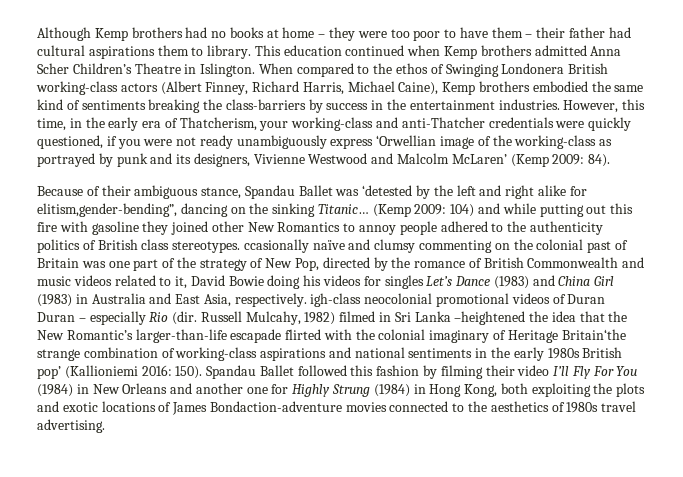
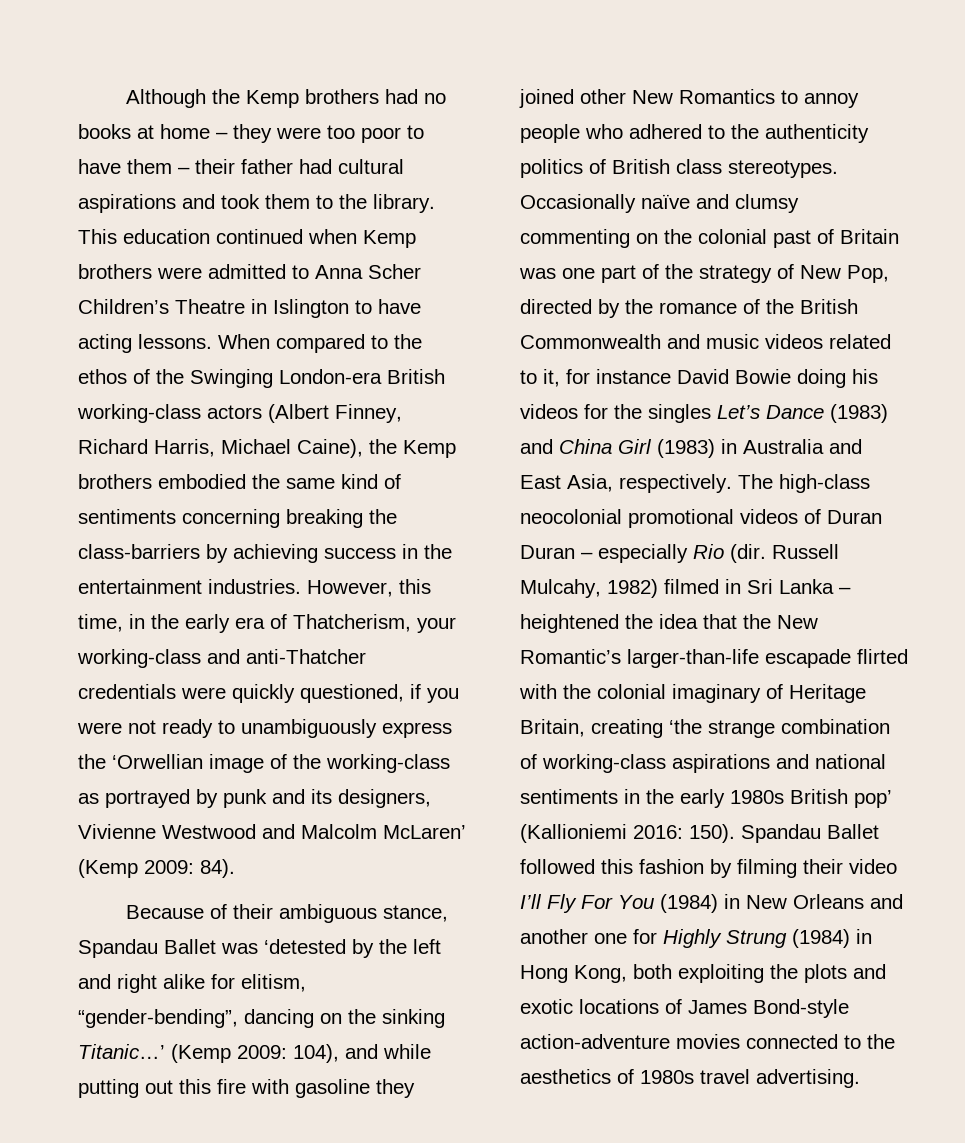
- Although Kemp brothers had no books at home – they were too poor to have them – their father had cultural aspirations them to library.
+ Although the Kemp brothers had no books at home – they were too poor to have them – their father had cultural aspirations and took them to the library.
- This education continued when Kemp brothers admitted Anna Scher Children’s Theatre in Islington.
+ This education continued when Kemp brothers were admitted to Anna Scher Children’s Theatre in Islington to have acting lessons.
- When compared to the ethos of Swinging Londonera British working-class actors (Albert Finney, Richard Harris, Michael Caine), Kemp brothers embodied the same kind of sentiments breaking the class-barriers by success in the entertainment industries.
+ When compared to the ethos of the Swinging London-era British working-class actors (Albert Finney, Richard Harris, Michael Caine), the Kemp brothers embodied the same kind of sentiments concerning breaking the class-barriers by achieving success in the entertainment industries.
- However, this time, in the early era of Thatcherism, your working-class and anti-Thatcher credentials were quickly questioned, if you were not ready unambiguously express ‘Orwellian image of the working-class as portrayed by punk and its designers, Vivienne Westwood and Malcolm McLaren’ (Kemp 2009: 84).
+ However, this time, in the early era of Thatcherism, your working-class and anti-Thatcher credentials were quickly questioned, if you were not ready to unambiguously express the ‘Orwellian image of the working-class as portrayed by punk and its designers, Vivienne Westwood and Malcolm McLaren’ (Kemp 2009: 84).
- Because of their ambiguous stance, Spandau Ballet was ‘detested by the left and right alike for elitism,gender-bending”, dancing on the sinking Titanic… (Kemp 2009: 104) and while putting out this fire with gasoline they joined other New Romantics to annoy people adhered to the authenticity politics of British class stereotypes. ccasionally naïve and clumsy commenting on the colonial past of Britain was one part of the strategy of New Pop, directed by the romance of British Commonwealth and music videos related to it, David Bowie doing his videos for singles Let’s Dance (1983) and China Girl (1983) in Australia and East Asia, respectively. igh-class neocolonial promotional videos of Duran Duran – especially Rio (dir.
+ Because of their ambiguous stance, Spandau Ballet was ‘detested by the left and right alike for elitism, “gender-bending”, dancing on the sinking Titanic…’ (Kemp 2009: 104), and while putting out this fire with gasoline they joined other New Romantics to annoy people who adhered to the authenticity politics of British class stereotypes. Occasionally naïve and clumsy commenting on the colonial past of Britain was one part of the strategy of New Pop, directed by the romance of the British Commonwealth and music videos related to it, for instance David Bowie doing his videos for the singles Let’s Dance (1983) and China Girl (1983) in Australia and East Asia, respectively. The high-class neocolonial promotional videos of Duran Duran – especially Rio (dir.
- Russell Mulcahy, 1982) filmed in Sri Lanka –heightened the idea that the New Romantic’s larger-than-life escapade flirted with the colonial imaginary of Heritage Britain‘the strange combination of working-class aspirations and national sentiments in the early 1980s British pop’ (Kallioniemi 2016: 150).
+ Russell Mulcahy, 1982) filmed in Sri Lanka – heightened the idea that the New Romantic’s larger-than-life escapade flirted with the colonial imaginary of Heritage Britain, creating ‘the strange combination of working-class aspirations and national sentiments in the early 1980s British pop’ (Kallioniemi 2016: 150).
- Spandau Ballet followed this fashion by filming their video I’ll Fly For You (1984) in New Orleans and another one for Highly Strung (1984) in Hong Kong, both exploiting the plots and exotic locations of James Bondaction-adventure movies connected to the aesthetics of 1980s travel advertising.
+ Spandau Ballet followed this fashion by filming their video I’ll Fly For You (1984) in New Orleans and another one for Highly Strung (1984) in Hong Kong, both exploiting the plots and exotic locations of James Bond-style action-adventure movies connected to the aesthetics of 1980s travel advertising.

